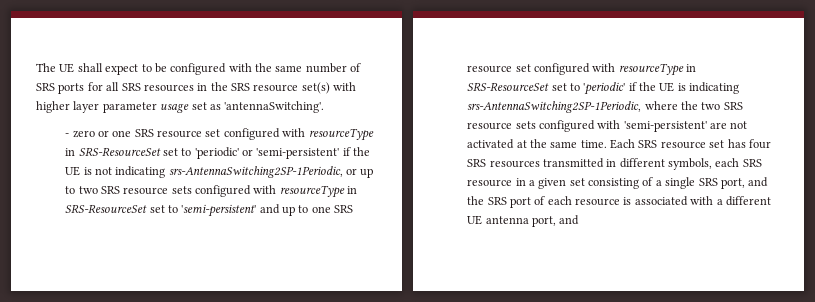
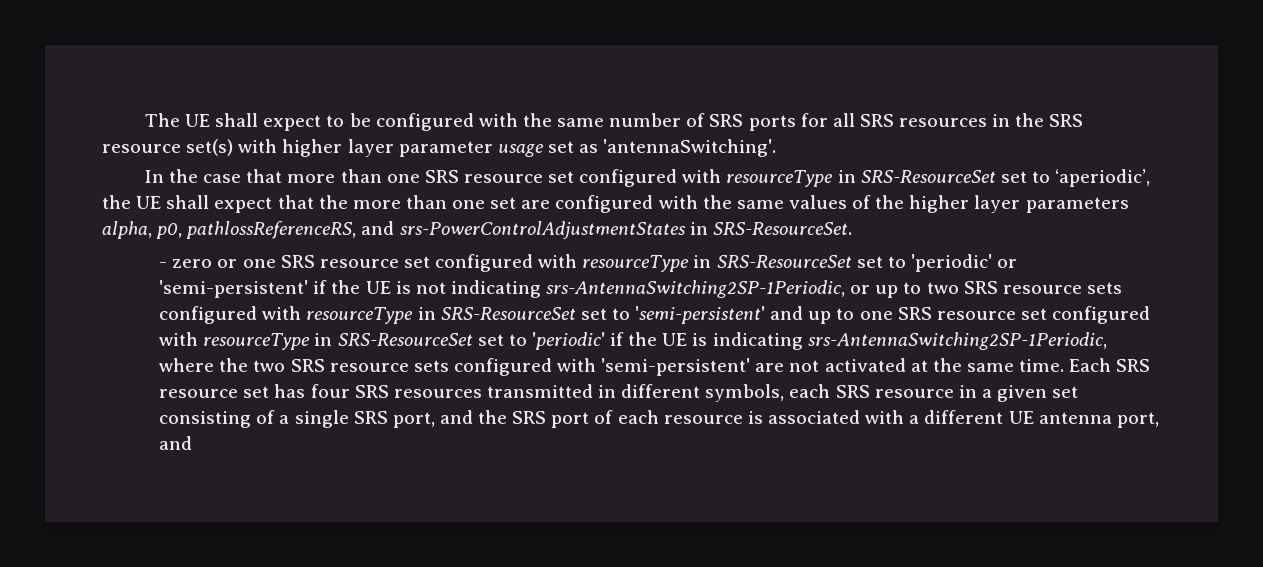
+ In the case that more than one SRS resource set configured with resourceType in SRS-ResourceSet set to ‘aperiodic’, the UE shall expect that the more than one set are configured with the same values of the higher layer parameters alpha, p0, pathlossReferenceRS, and srs-PowerControlAdjustmentStates in SRS-ResourceSet.

